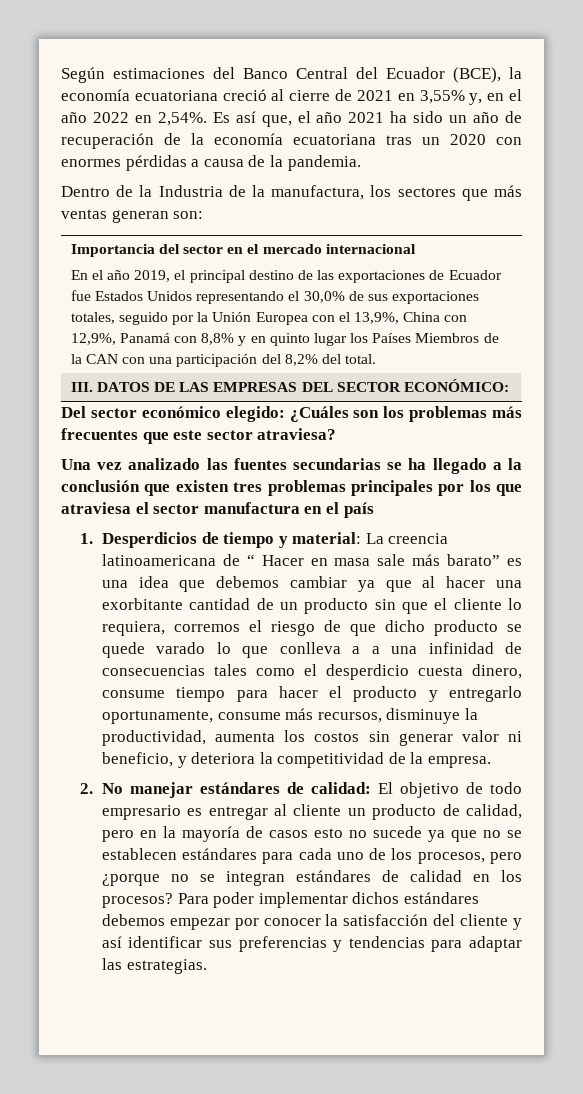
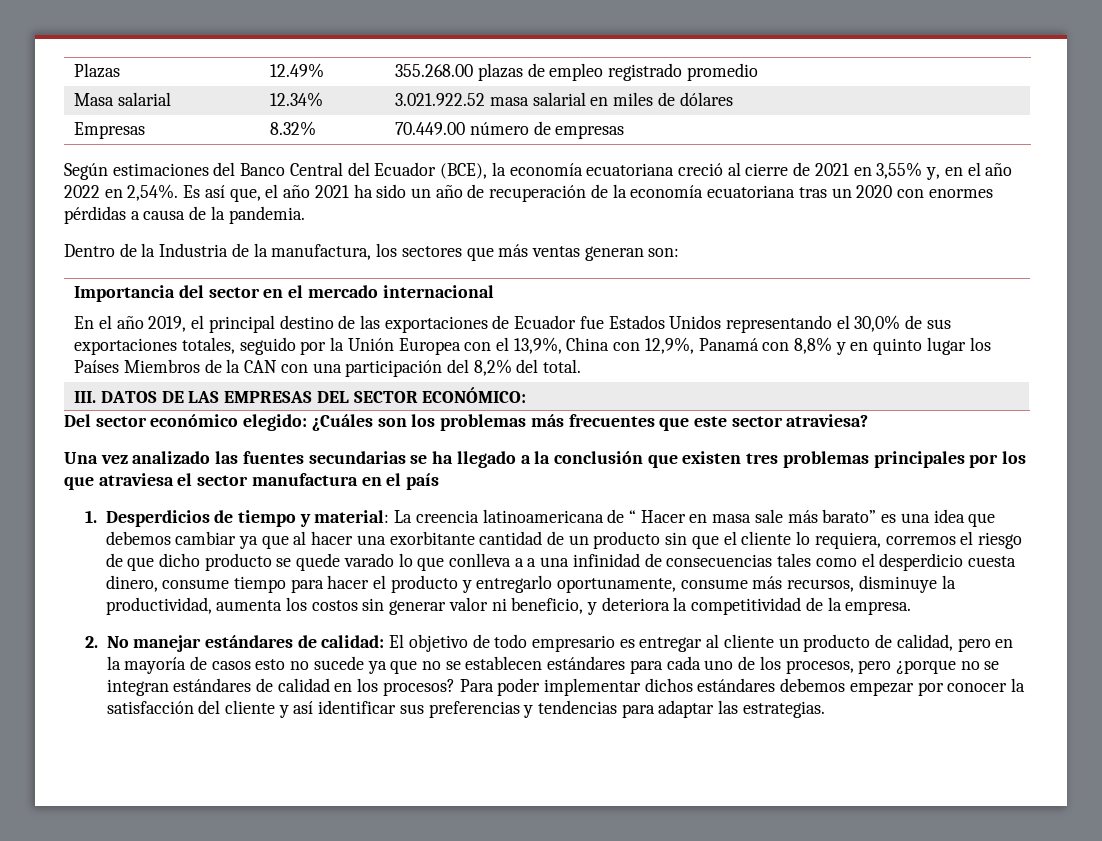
+ Plazas | 12.49% | 355.268.00 plazas de empleo registrado promedio
+ Masa salarial | 12.34% | 3.021.922.52 masa salarial en miles de dólares
+ Empresas | 8.32% | 70.449.00 número de empresas

